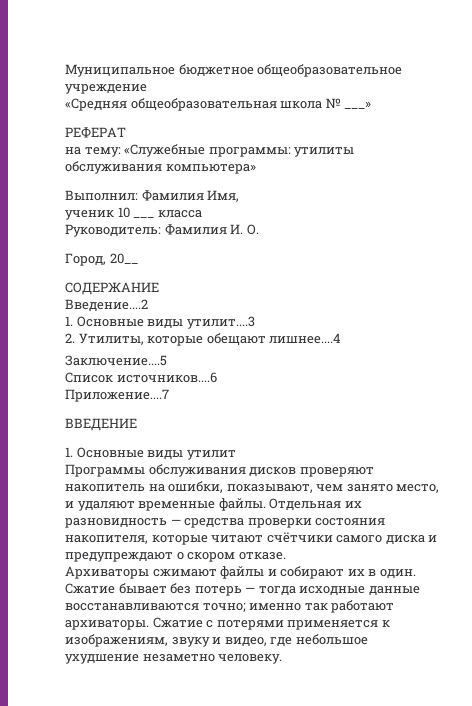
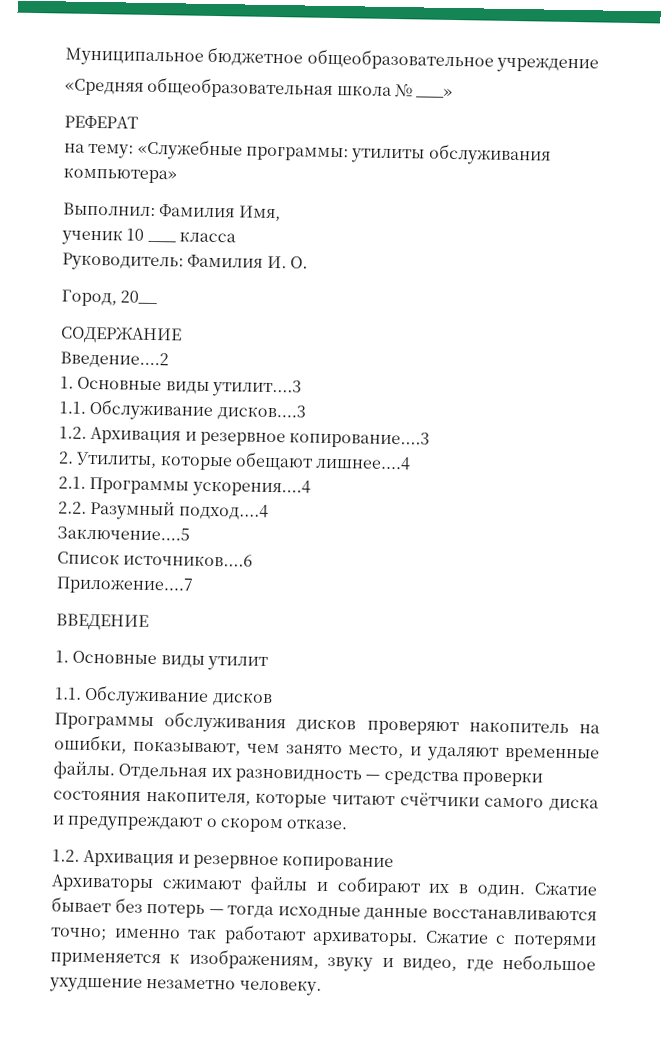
+ 1.1. Обслуживание дисков....3
+ 1.2. Архивация и резервное копирование....3
+ 2.1. Программы ускорения....4
+ 2.2. Разумный подход....4
+ 1.1. Обслуживание дисков
+ 1.2. Архивация и резервное копирование

